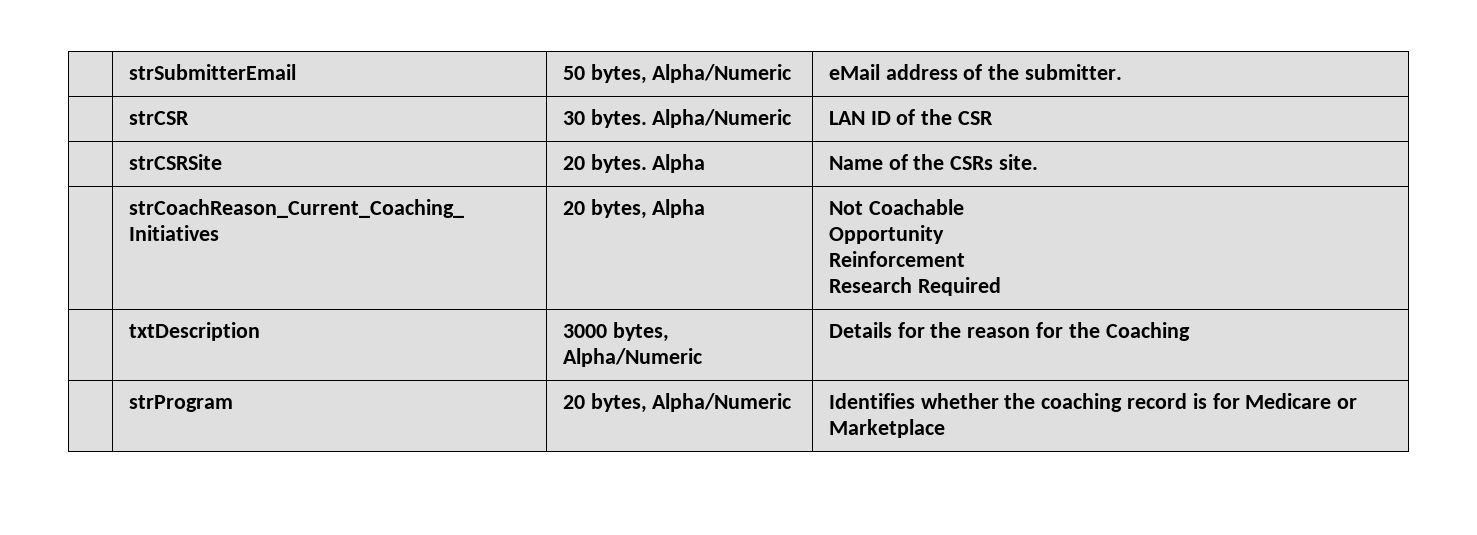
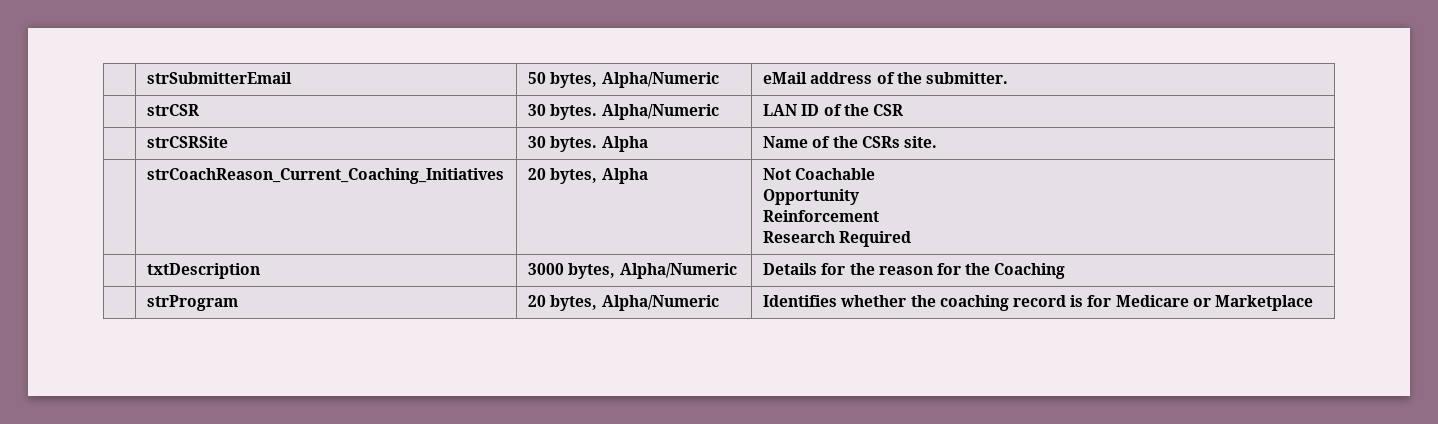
- | strCSRSite | 20 bytes. Alpha | Name of the CSRs site.
+ | strCSRSite | 30 bytes. Alpha | Name of the CSRs site.

